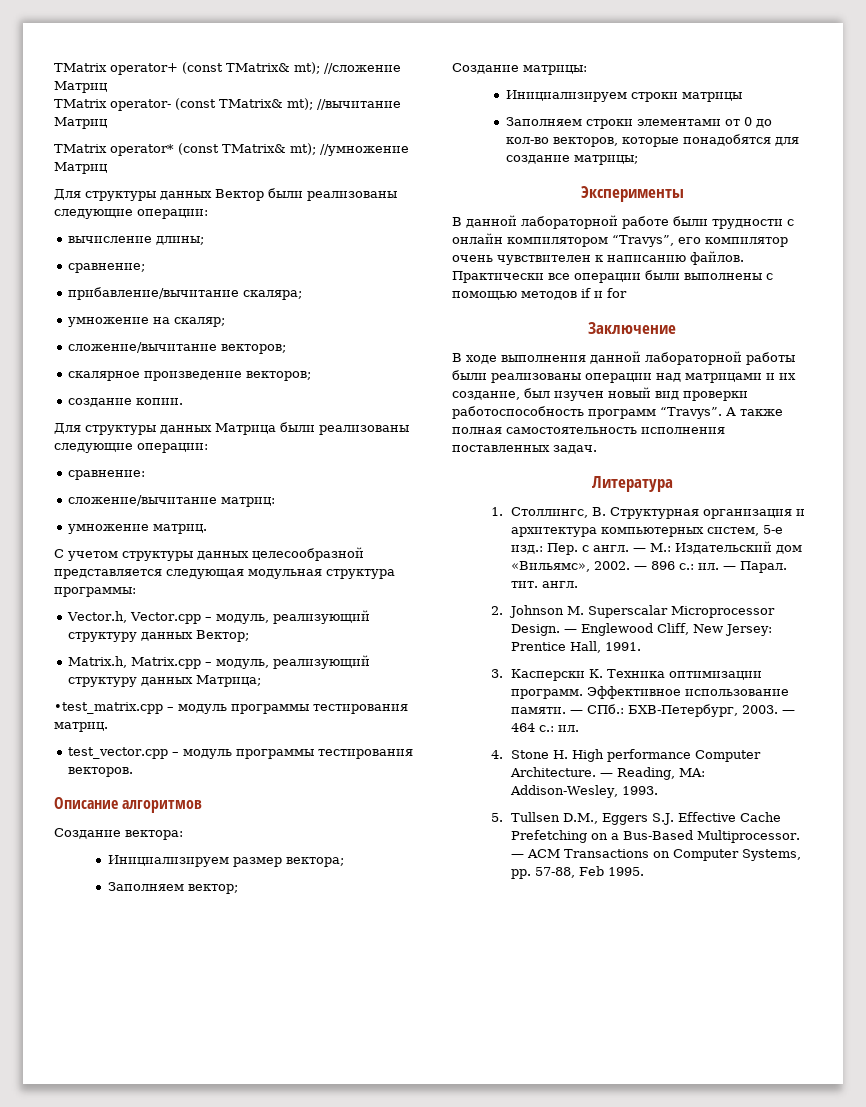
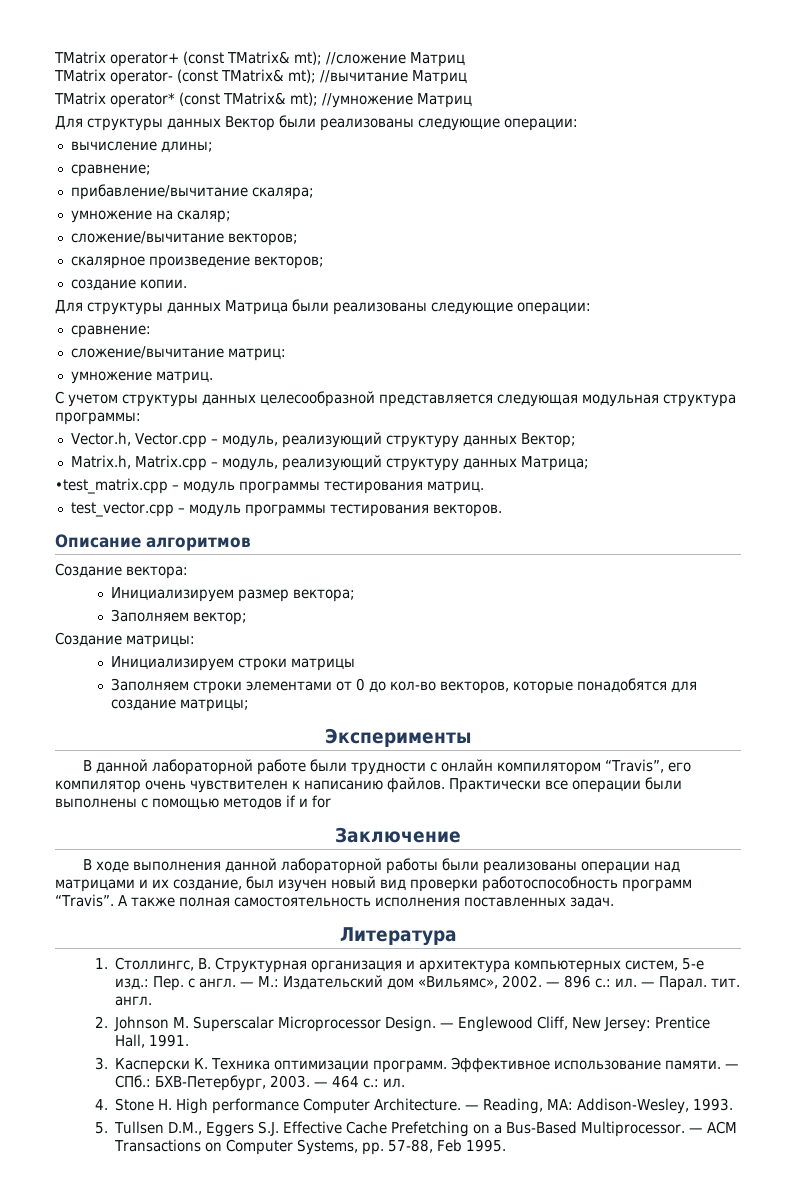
- В данной лабораторной работе были трудности с онлайн компилятором “Travys”, его компилятор очень чувствителен к написанию файлов.
+ В данной лабораторной работе были трудности с онлайн компилятором “Travis”, его компилятор очень чувствителен к написанию файлов.
- В ходе выполнения данной лабораторной работы были реализованы операции над матрицами и их создание, был изучен новый вид проверки работоспособность программ “Travys”.
+ В ходе выполнения данной лабораторной работы были реализованы операции над матрицами и их создание, был изучен новый вид проверки работоспособность программ “Travis”.

